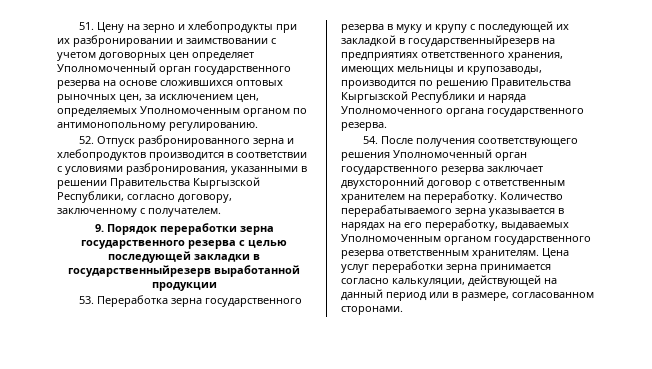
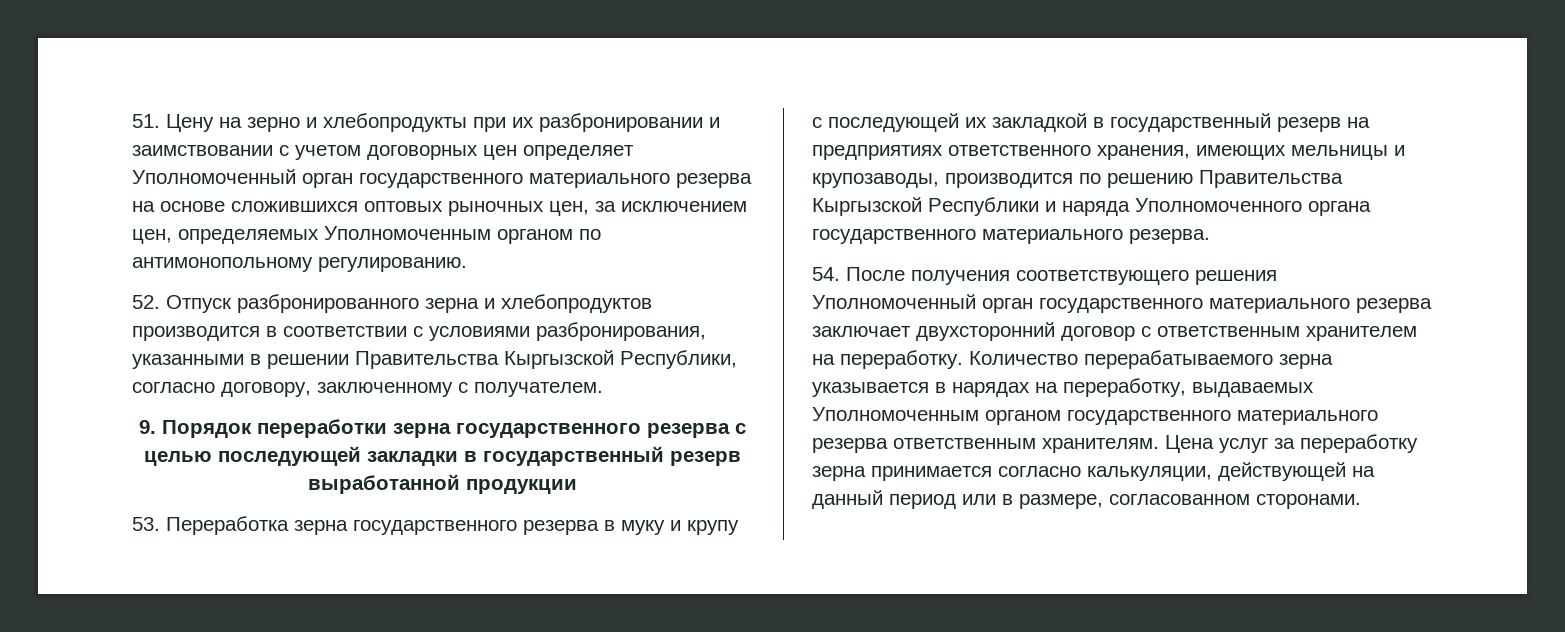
- 51. Цену на зерно и хлебопродукты при их разбронировании и заимствовании с учетом договорных цен определяет Уполномоченный орган государственного резерва на основе сложившихся оптовых рыночных цен, за исключением цен, определяемых Уполномоченным органом по антимонопольному регулированию.
+ 51. Цену на зерно и хлебопродукты при их разбронировании и заимствовании с учетом договорных цен определяет Уполномоченный орган государственного материального резерва на основе сложившихся оптовых рыночных цен, за исключением цен, определяемых Уполномоченным органом по антимонопольному регулированию.
- 9. Порядок переработки зерна государственного резерва с целью последующей закладки в государственныйрезерв выработанной продукции
+ 9. Порядок переработки зерна государственного резерва с целью последующей закладки в государственный резерв выработанной продукции
- 53. Переработка зерна государственного резерва в муку и крупу с последующей их закладкой в государственныйрезерв на предприятиях ответственного хранения, имеющих мельницы и крупозаводы, производится по решению Правительства Кыргызской Республики и наряда Уполномоченного органа государственного резерва.
+ 53. Переработка зерна государственного резерва в муку и крупу с последующей их закладкой в государственный резерв на предприятиях ответственного хранения, имеющих мельницы и крупозаводы, производится по решению Правительства Кыргызской Республики и наряда Уполномоченного органа государственного материального резерва.
- 54. После получения соответствующего решения Уполномоченный орган государственного резерва заключает двухсторонний договор с ответственным хранителем на переработку.
+ 54. После получения соответствующего решения Уполномоченный орган государственного материального резерва заключает двухсторонний договор с ответственным хранителем на переработку.
- Количество перерабатываемого зерна указывается в нарядах на его переработку, выдаваемых Уполномоченным органом государственного резерва ответственным хранителям.
+ Количество перерабатываемого зерна указывается в нарядах на переработку, выдаваемых Уполномоченным органом государственного материального резерва ответственным хранителям.
- Цена услуг переработки зерна принимается согласно калькуляции, действующей на данный период или в размере, согласованном сторонами.
+ Цена услуг за переработку зерна принимается согласно калькуляции, действующей на данный период или в размере, согласованном сторонами.

